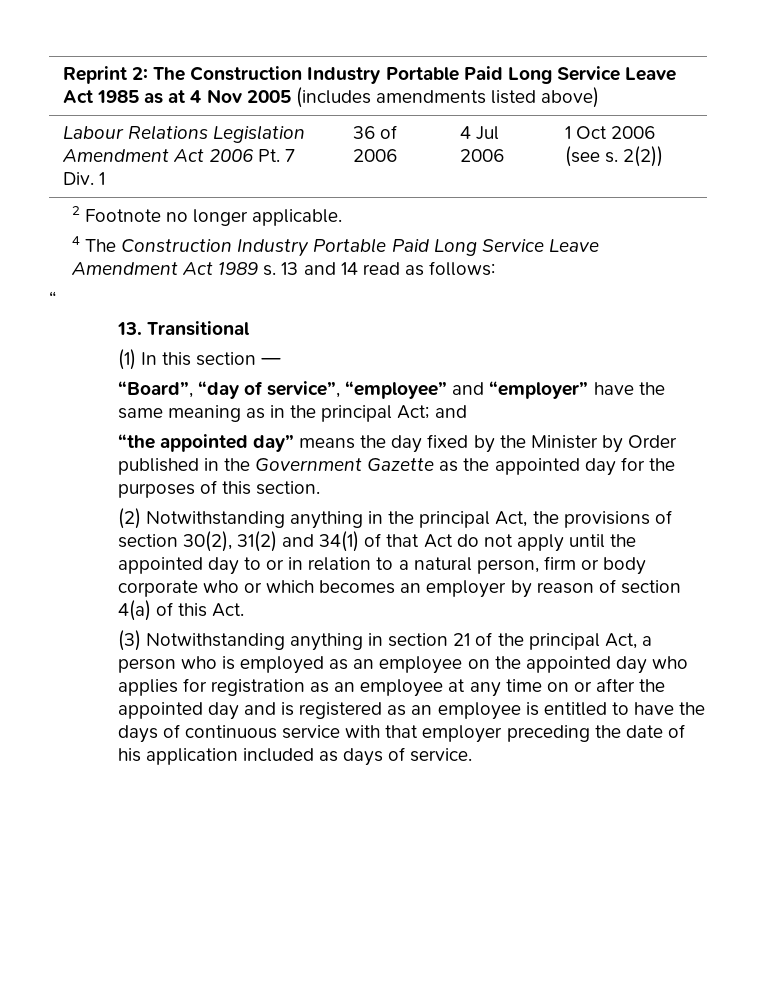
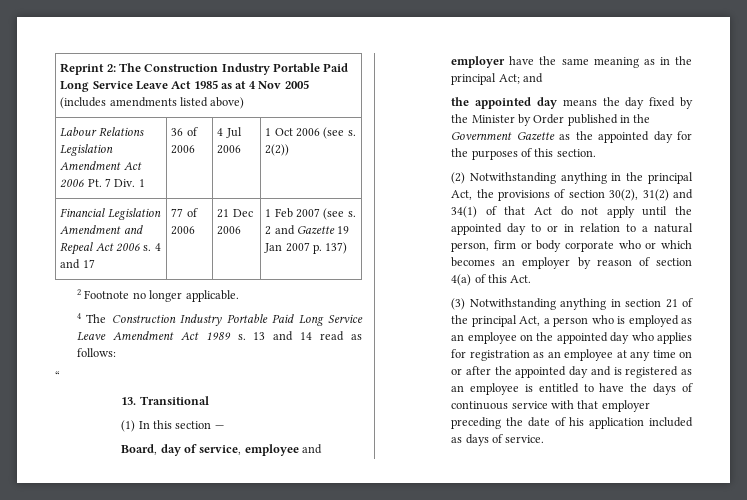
+ Financial Legislation Amendment and Repeal Act 2006 s. 4 and 17 | 77 of 2006 | 21 Dec 2006 | 1 Feb 2007 (see s. 2 and Gazette 19 Jan 2007 p. 137)
- “Board”, “day of service”, “employee” and “employer” have the same meaning as in the principal Act; and
+ Board, day of service, employee and employer have the same meaning as in the principal Act; and
- “the appointed day” means the day fixed by the Minister by Order published in the Government Gazette as the appointed day for the purposes of this section.
+ the appointed day means the day fixed by the Minister by Order published in the Government Gazette as the appointed day for the purposes of this section.

